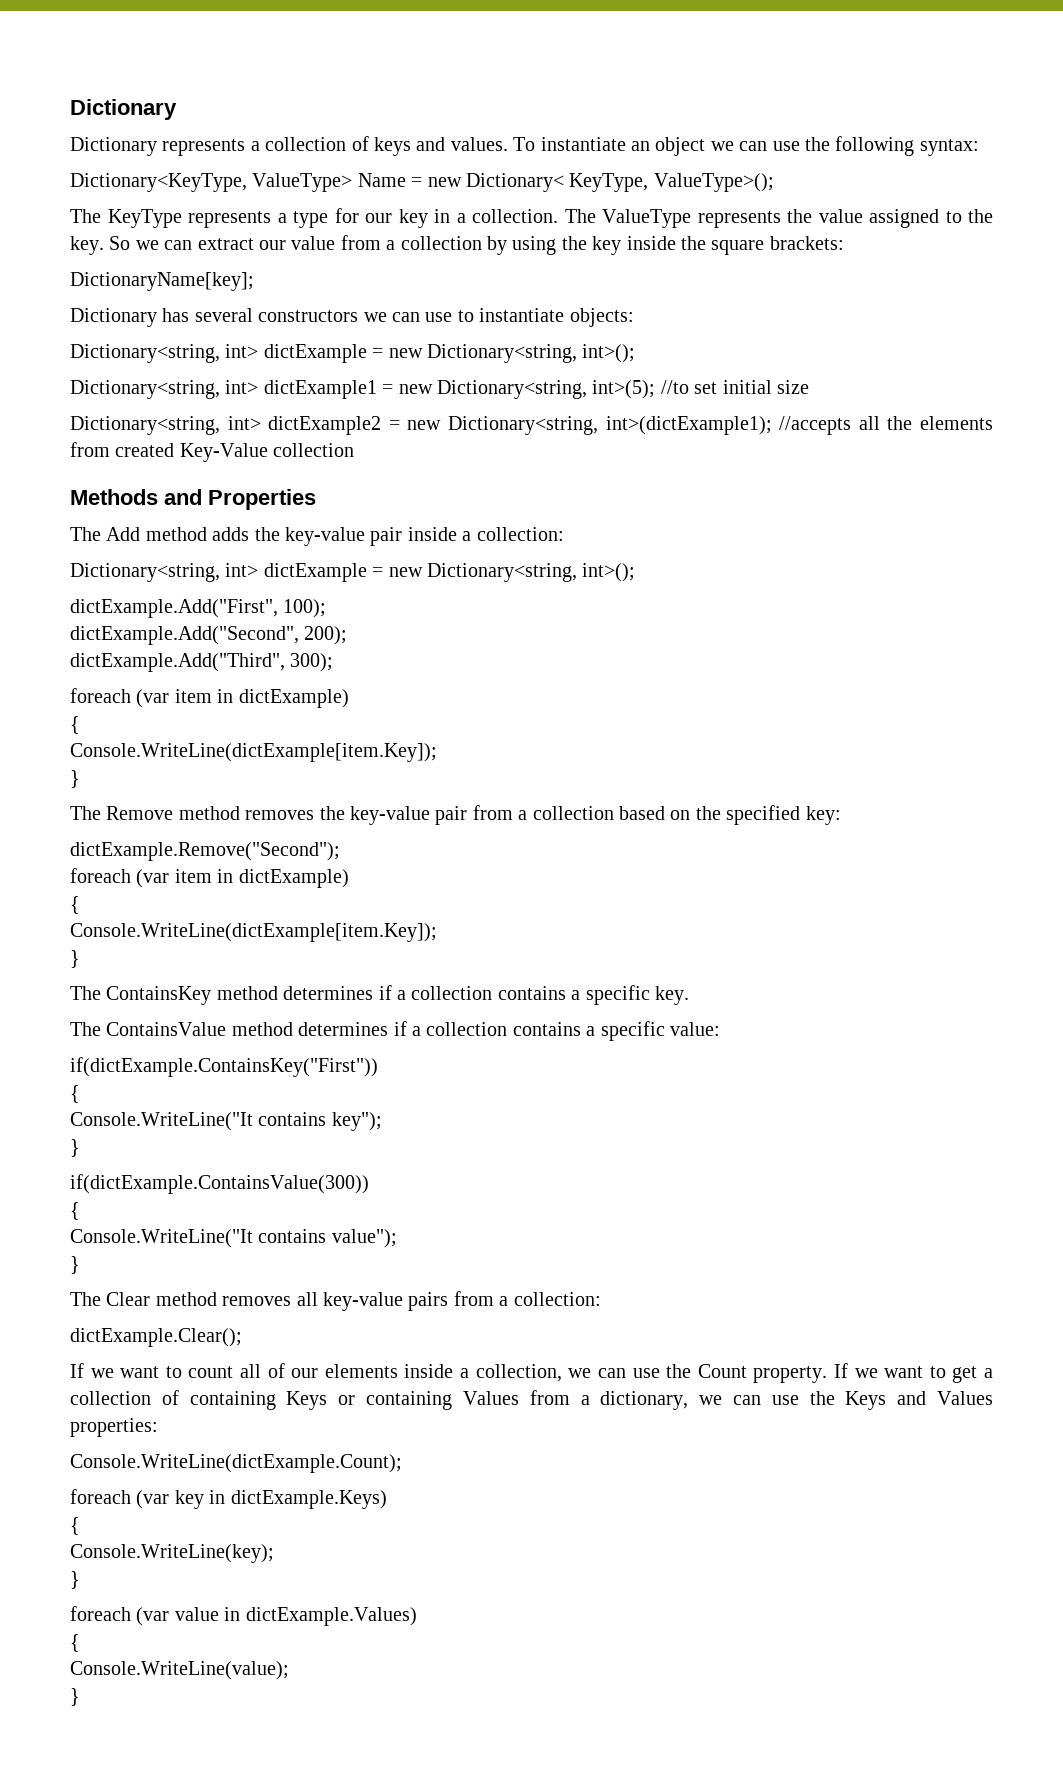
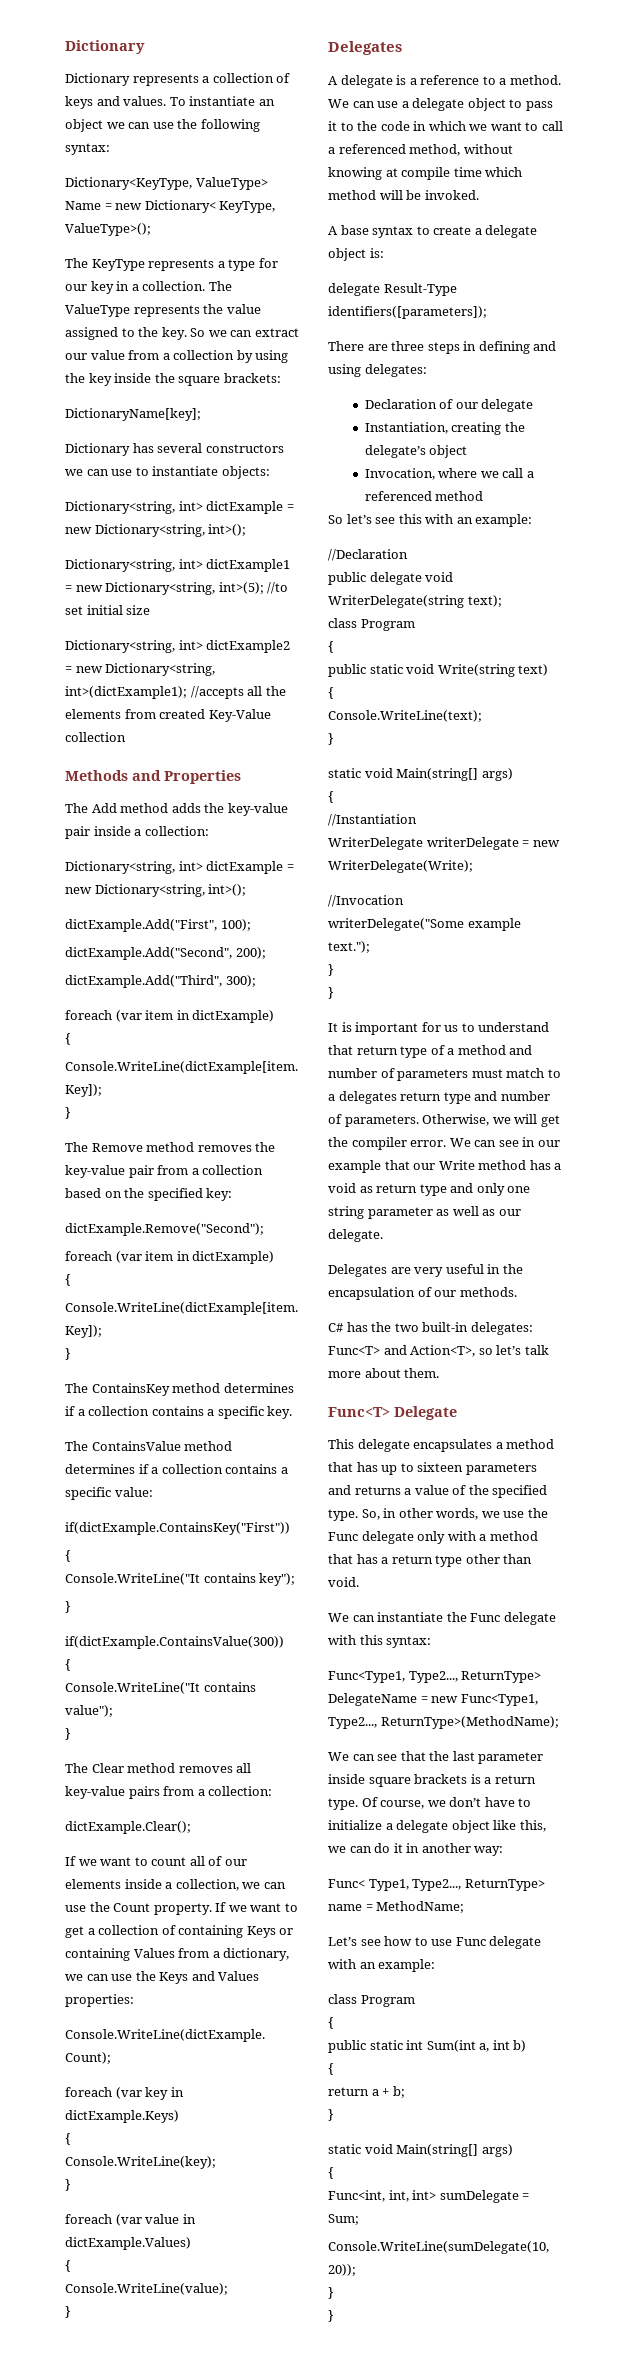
  Console.WriteLine(value);
+ }
+ Delegates
+ A delegate is a reference to a method. We can use a delegate object to pass it to the code in which we want to call a referenced method, without knowing at compile time which method will be invoked.
+ A base syntax to create a delegate object is:
+ delegate Result-Type identifiers([parameters]);
+ There are three steps in defining and using delegates:
+ Declaration of our delegate
+ Instantiation, creating the delegate’s object
+ Invocation, where we call a referenced method
+ So let’s see this with an example:
+ //Declaration
+ public delegate void WriterDelegate(string text);
+ class Program
+ {
+ public static void Write(string text)
+ {
+ Console.WriteLine(text);
+ }
+ static void Main(string[] args)
+ {
+ //Instantiation
+ WriterDelegate writerDelegate = new WriterDelegate(Write);
+ //Invocation
+ writerDelegate("Some example text.");
+ }
+ }
+ It is important for us to understand that return type of a method and number of parameters must match to a delegates return type and number of parameters. Otherwise, we will get the compiler error. We can see in our example that our Write method has a void as return type and only one string parameter as well as our delegate.
+ Delegates are very useful in the encapsulation of our methods.
+ C# has the two built-in delegates: Func<T> and Action<T>, so let’s talk more about them.
+ Func<T> Delegate
+ This delegate encapsulates a method that has up to sixteen parameters and returns a value of the specified type. So, in other words, we use the Func delegate only with a method that has a return type other than void.
+ We can instantiate the Func delegate with this syntax:
+ Func<Type1, Type2..., ReturnType> DelegateName = new Func<Type1, Type2..., ReturnType>(MethodName);
+ We can see that the last parameter inside square brackets is a return type. Of course, we don’t have to initialize a delegate object like this, we can do it in another way:
+ Func< Type1, Type2..., ReturnType> name = MethodName;
+ Let’s see how to use Func delegate with an example:
+ class Program
+ {
+ public static int Sum(int a, int b)
+ {
+ return a + b;
+ }
+ static void Main(string[] args)
+ {
+ Func<int, int, int> sumDelegate = Sum;
+ Console.WriteLine(sumDelegate(10, 20));
+ }

